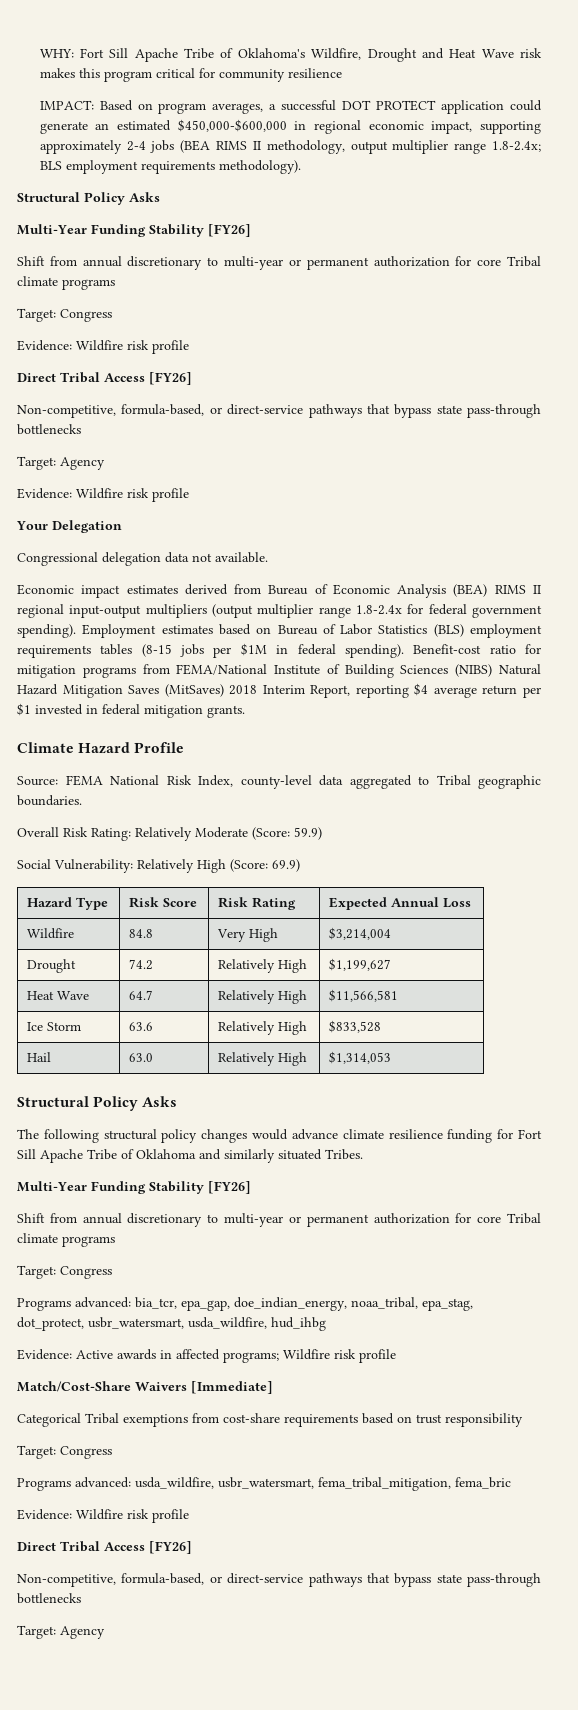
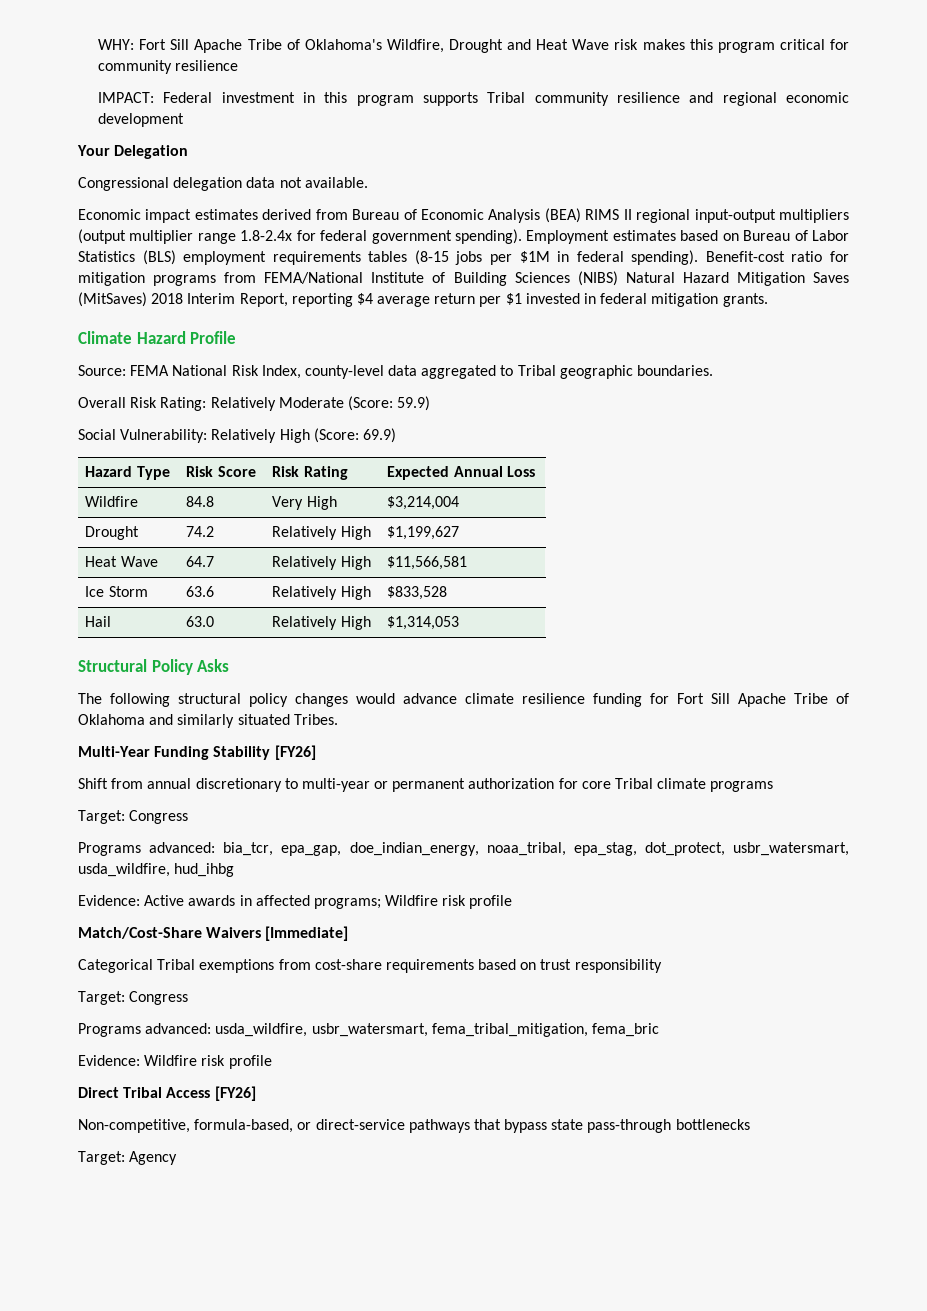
- IMPACT: Based on program averages, a successful DOT PROTECT application could generate an estimated $450,000-$600,000 in regional economic impact, supporting approximately 2-4 jobs (BEA RIMS II methodology, output multiplier range 1.8-2.4x; BLS employment requirements methodology).
- Structural Policy Asks
- Multi-Year Funding Stability [FY26]
- Shift from annual discretionary to multi-year or permanent authorization for core Tribal climate programs
- Target: Congress
- Evidence: Wildfire risk profile
- Direct Tribal Access [FY26]
- Non-competitive, formula-based, or direct-service pathways that bypass state pass-through bottlenecks
- Target: Agency
- Evidence: Wildfire risk profile
+ IMPACT: Federal investment in this program supports Tribal community resilience and regional economic development

